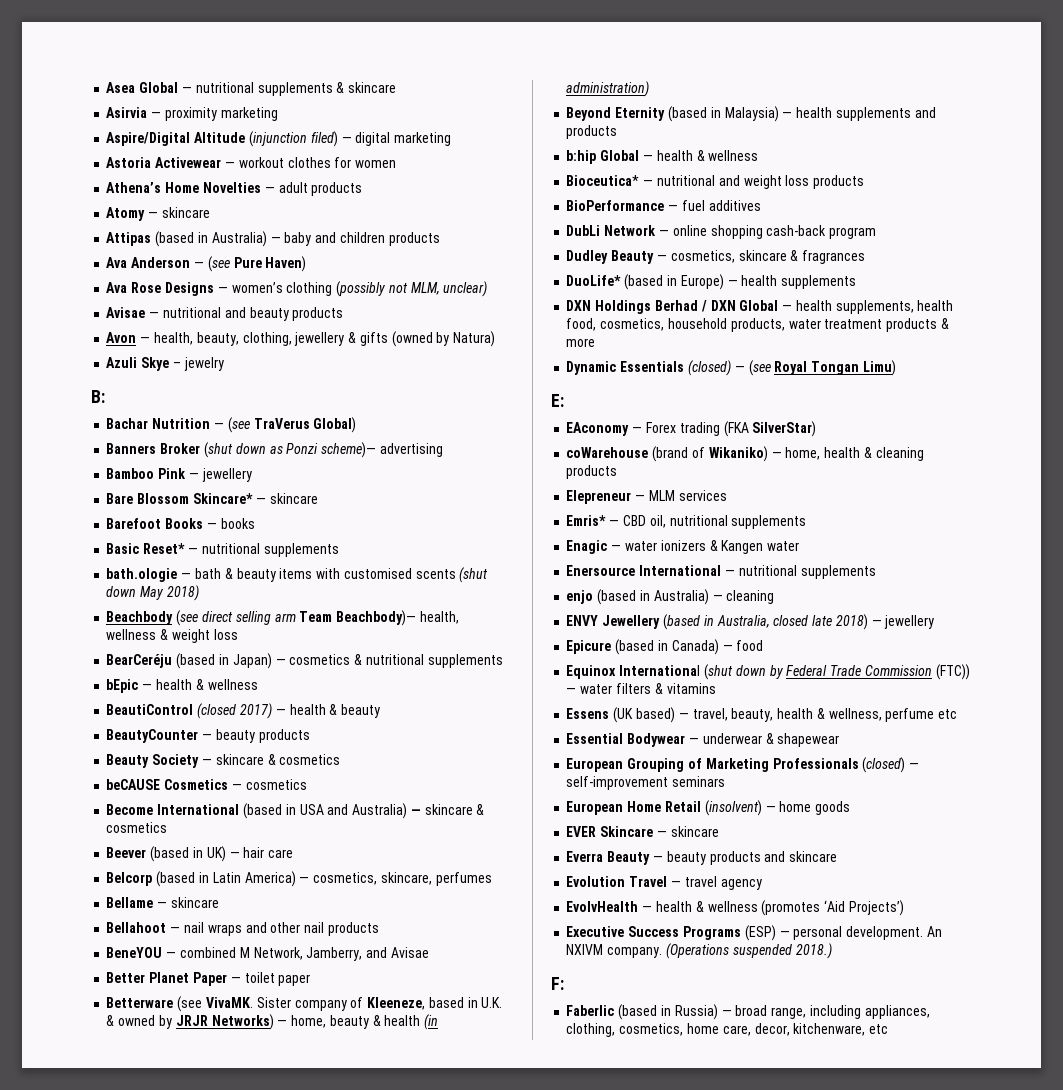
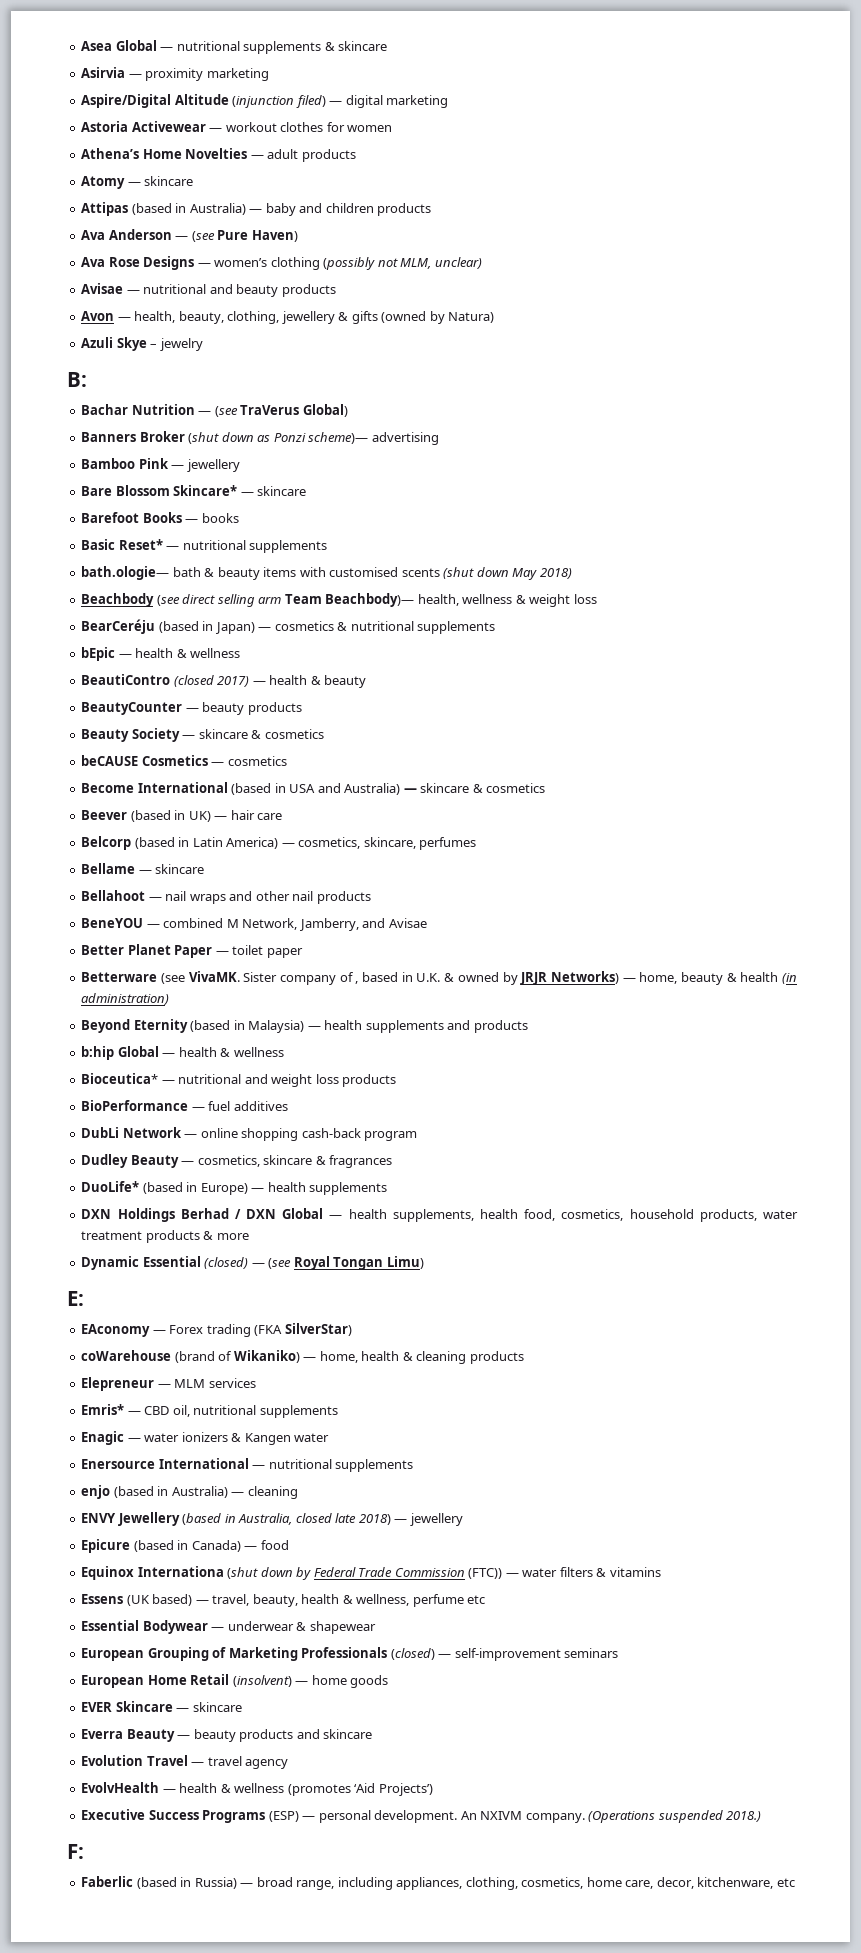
- bath.ologie — bath & beauty items with customised scents (shut down May 2018)
+ bath.ologie— bath & beauty items with customised scents (shut down May 2018)
- BeautiControl (closed 2017) — health & beauty
+ BeautiContro (closed 2017) — health & beauty
- Sister company of Kleeneze, based in U.K. & owned by JRJR Networks) — home, beauty & health (in administration)
+ Sister company of , based in U.K. & owned by JRJR Networks) — home, beauty & health (in administration)
- Dynamic Essentials (closed) — (see Royal Tongan Limu)
+ Dynamic Essential (closed) — (see Royal Tongan Limu)
- Equinox International (shut down by Federal Trade Commission (FTC)) — water filters & vitamins
+ Equinox Internationa (shut down by Federal Trade Commission (FTC)) — water filters & vitamins

